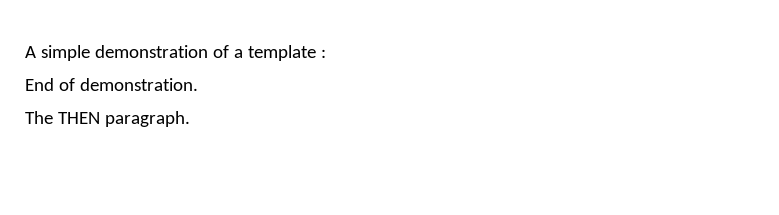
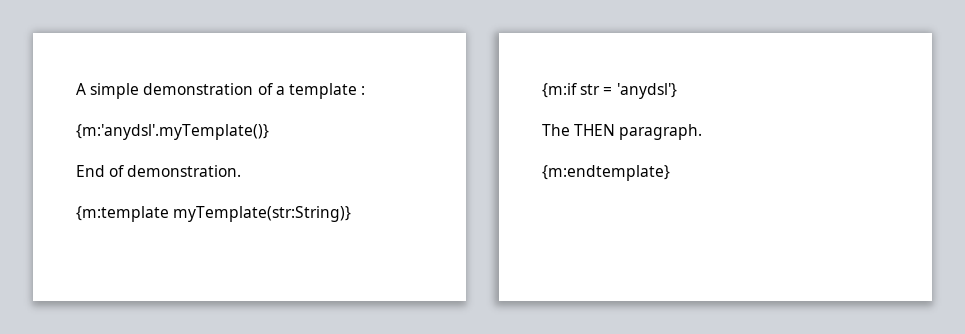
+ {m:'anydsl'.myTemplate()}
+ {m:template myTemplate(str:String)}
+ {m:if str = 'anydsl'}
+ {m:endtemplate}

